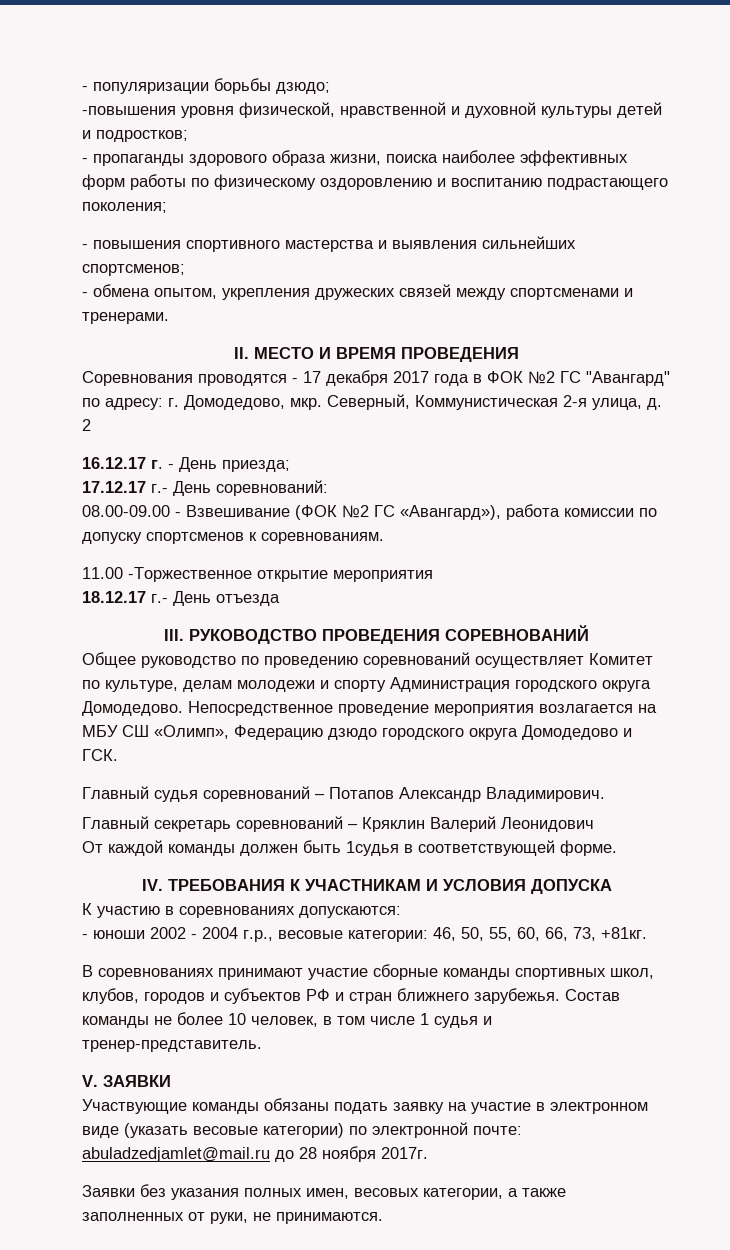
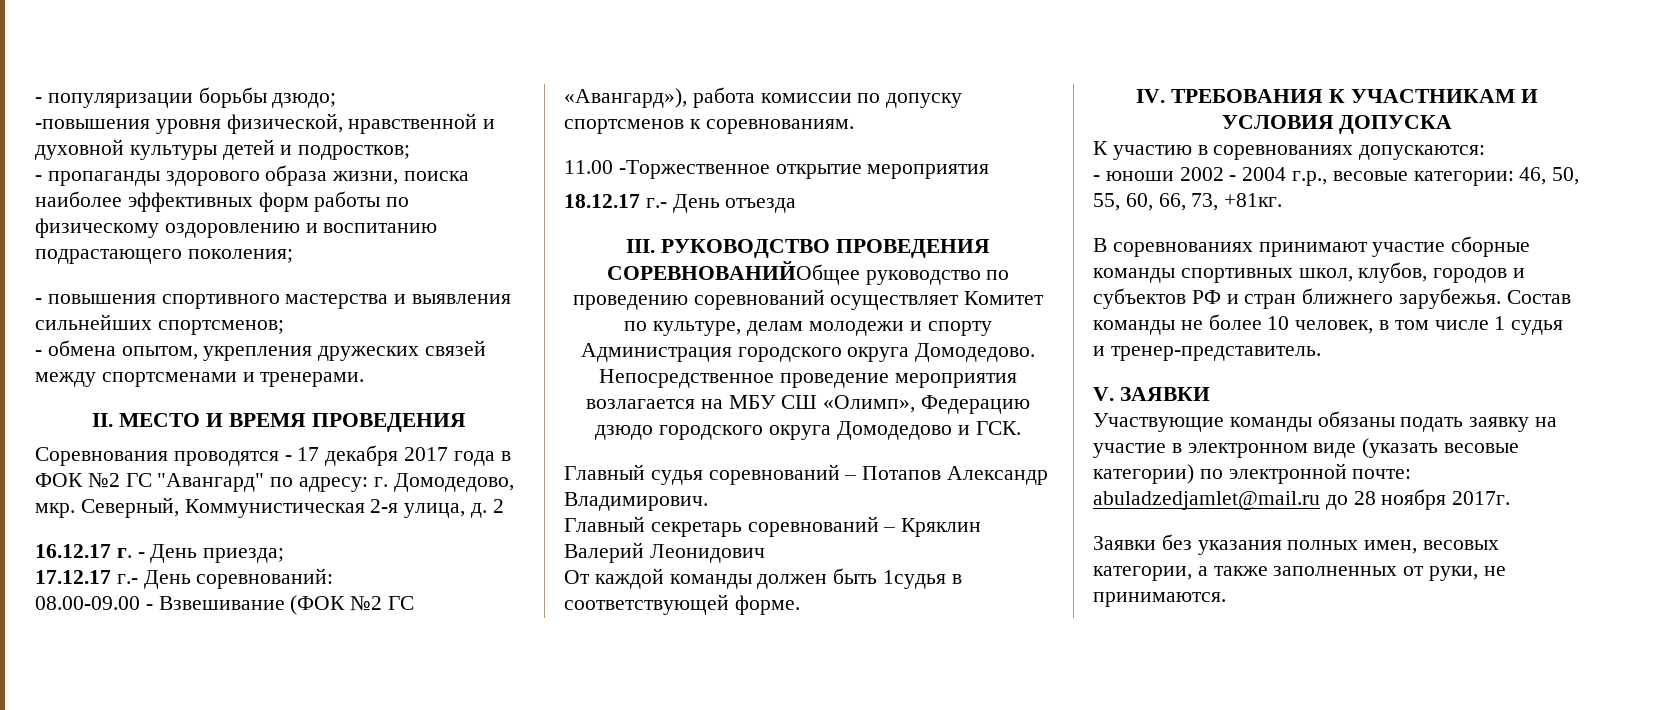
- III. РУКОВОДСТВО ПРОВЕДЕНИЯ СОРЕВНОВАНИЙ
- Общее руководство по проведению соревнований осуществляет Комитет по культуре, делам молодежи и спорту Администрация городского округа Домодедово.
+ III. РУКОВОДСТВО ПРОВЕДЕНИЯ СОРЕВНОВАНИЙОбщее руководство по проведению соревнований осуществляет Комитет по культуре, делам молодежи и спорту Администрация городского округа Домодедово.

